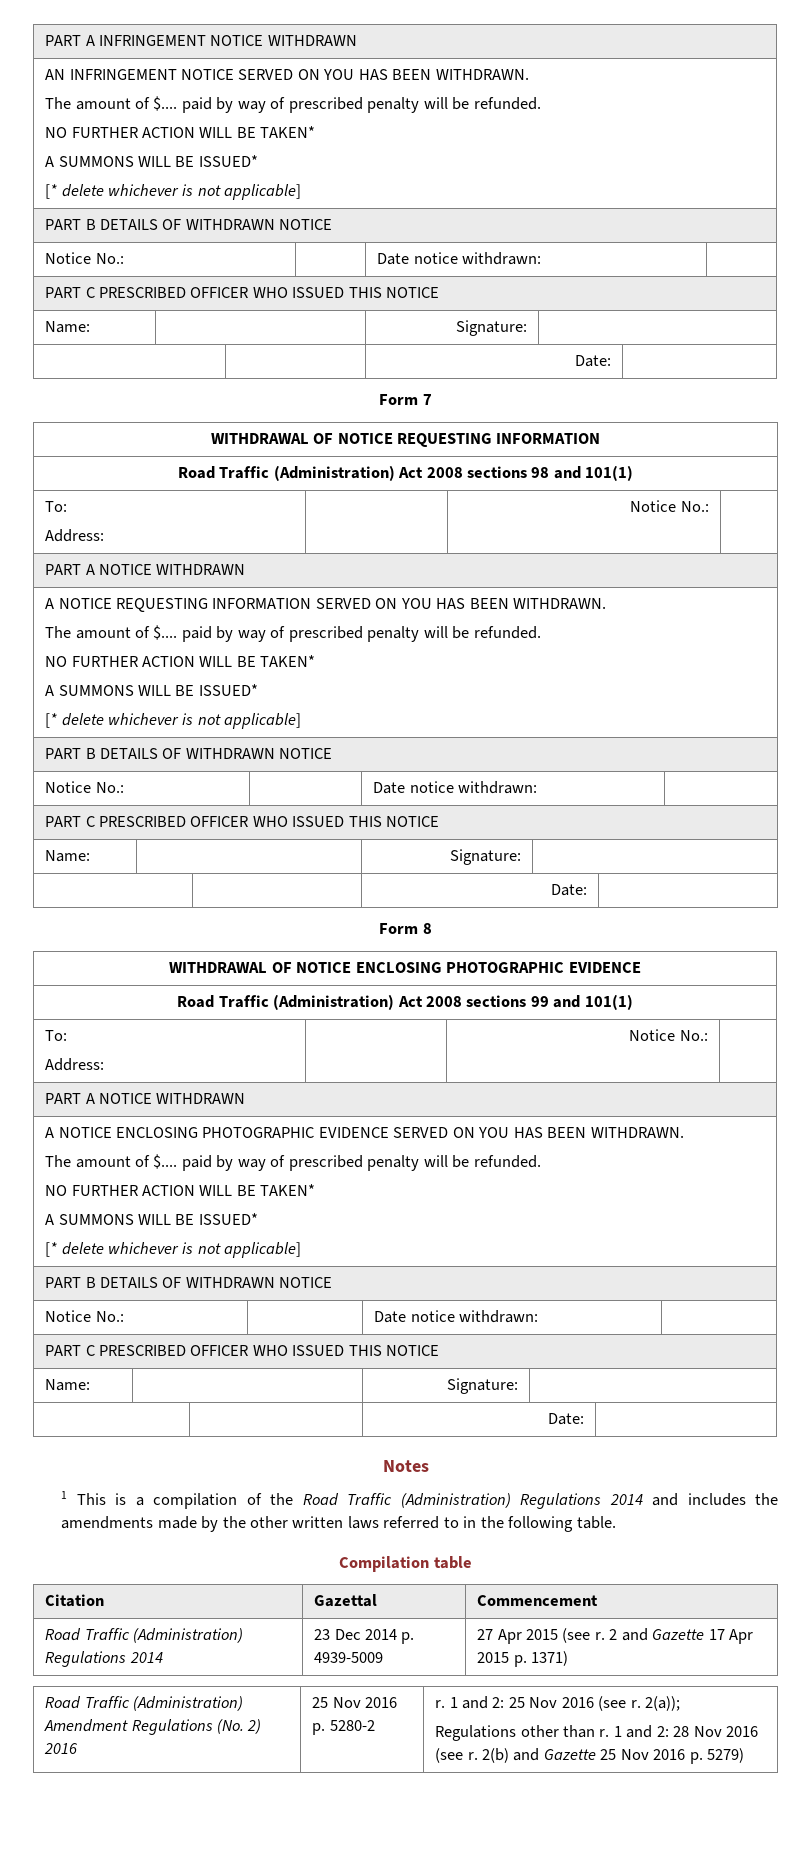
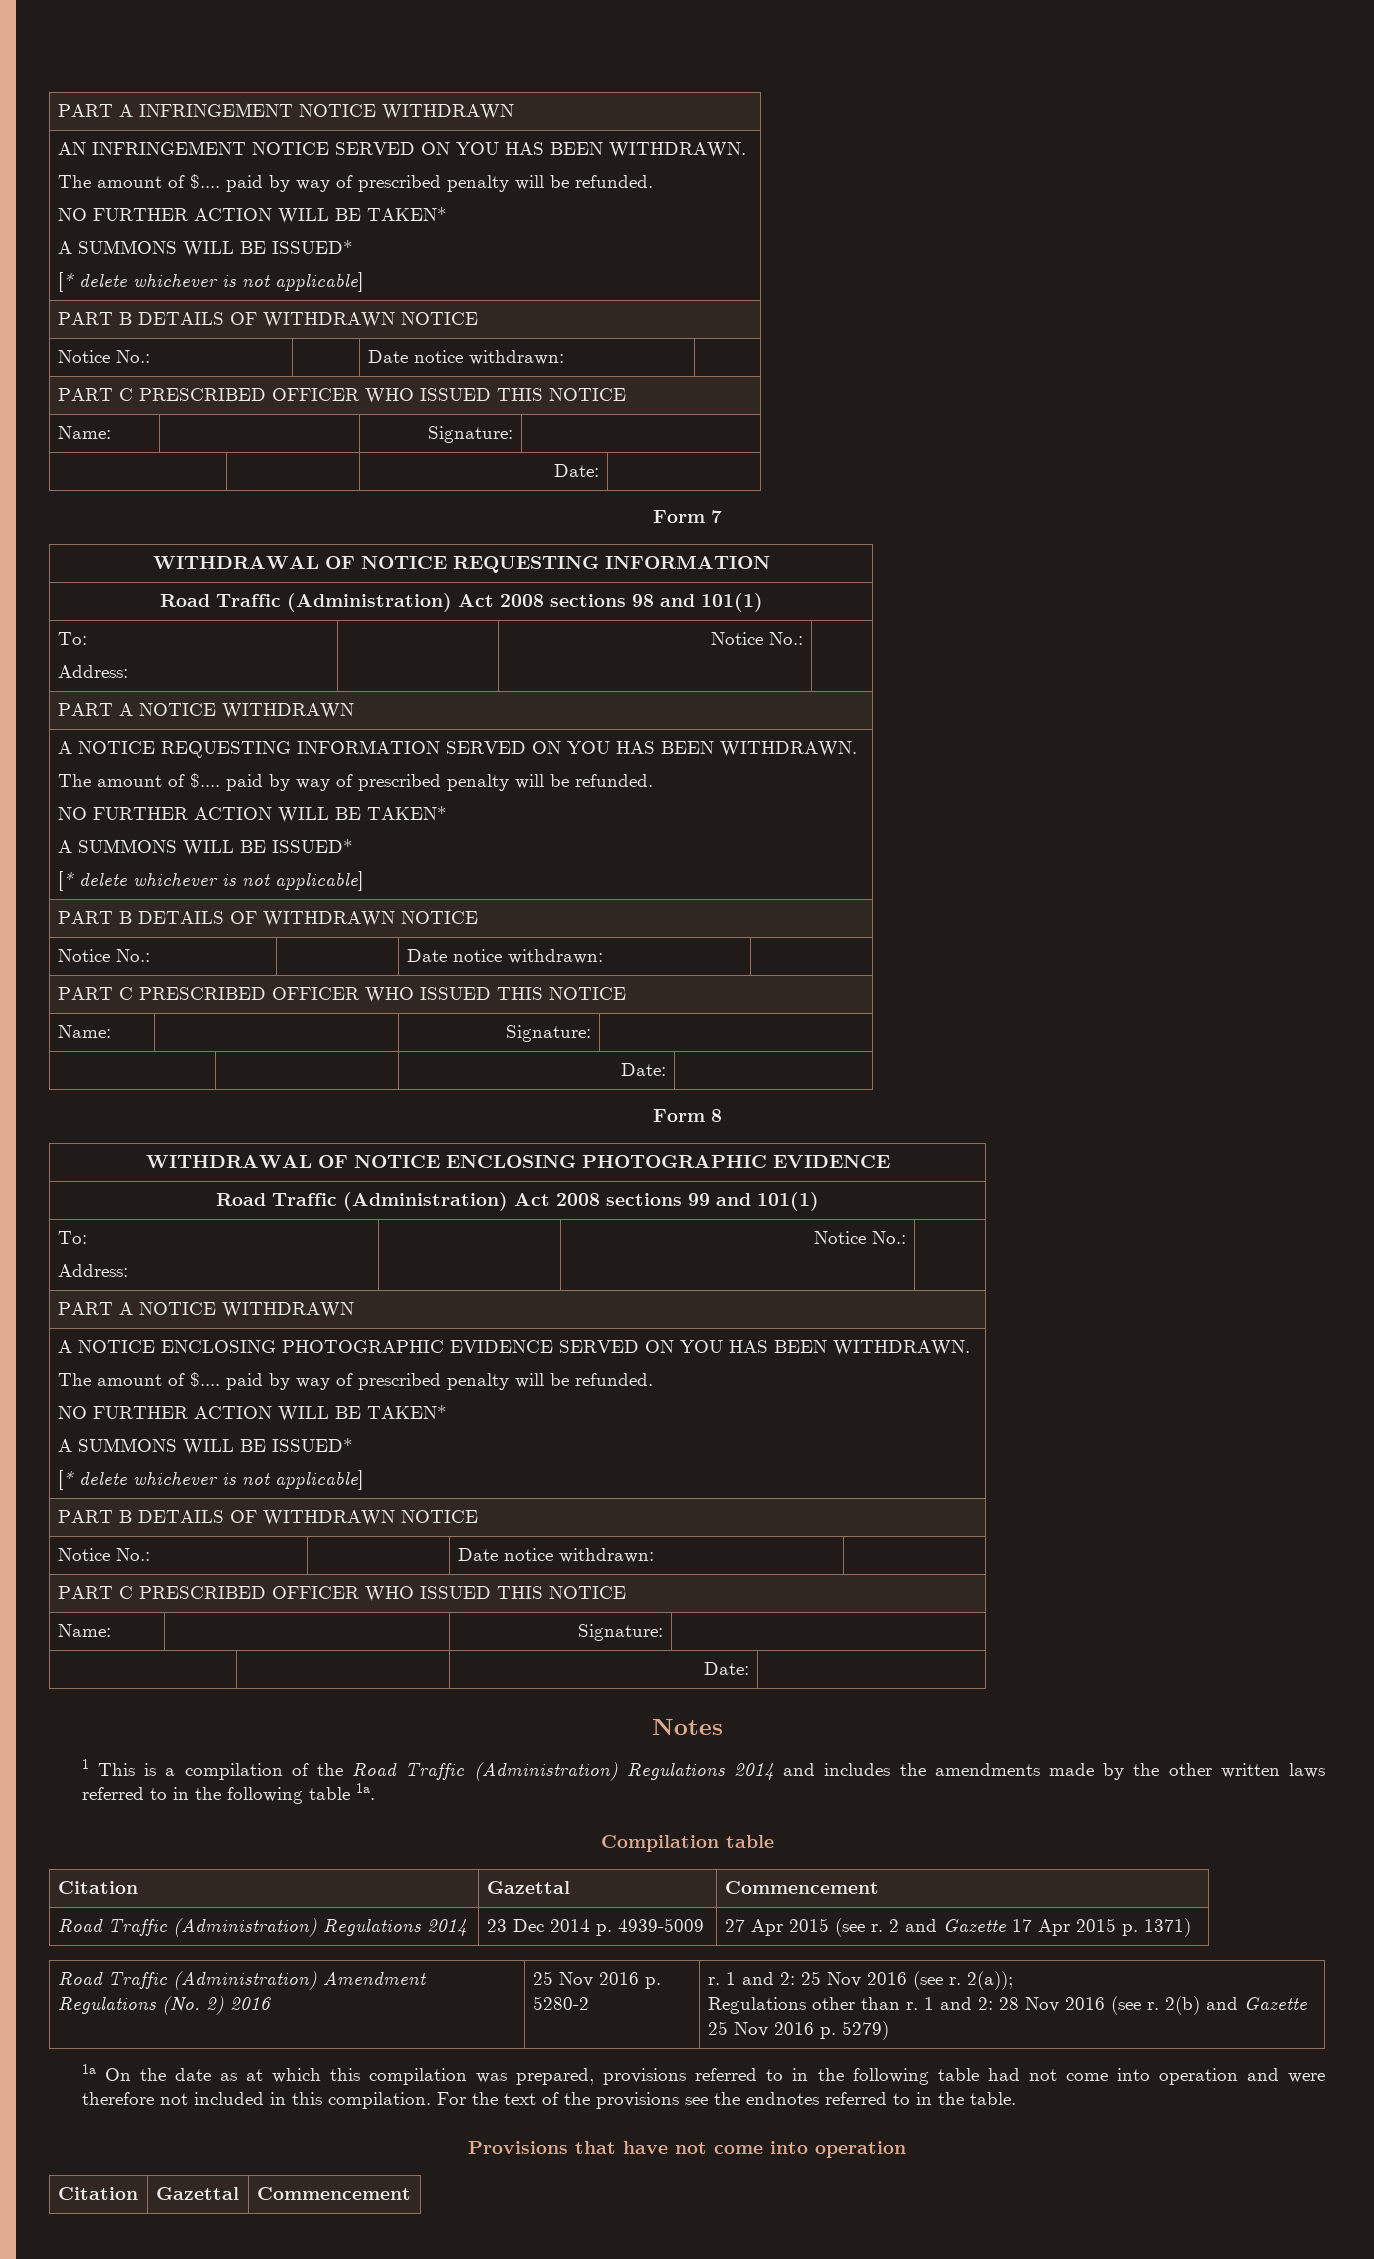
- 1 This is a compilation of the Road Traffic (Administration) Regulations 2014 and includes the amendments made by the other written laws referred to in the following table.
+ 1 This is a compilation of the Road Traffic (Administration) Regulations 2014 and includes the amendments made by the other written laws referred to in the following table 1a.
+ 1a On the date as at which this compilation was prepared, provisions referred to in the following table had not come into operation and were therefore not included in this compilation. For the text of the provisions see the endnotes referred to in the table.
+ Provisions that have not come into operation
+ Citation | Gazettal | Commencement

